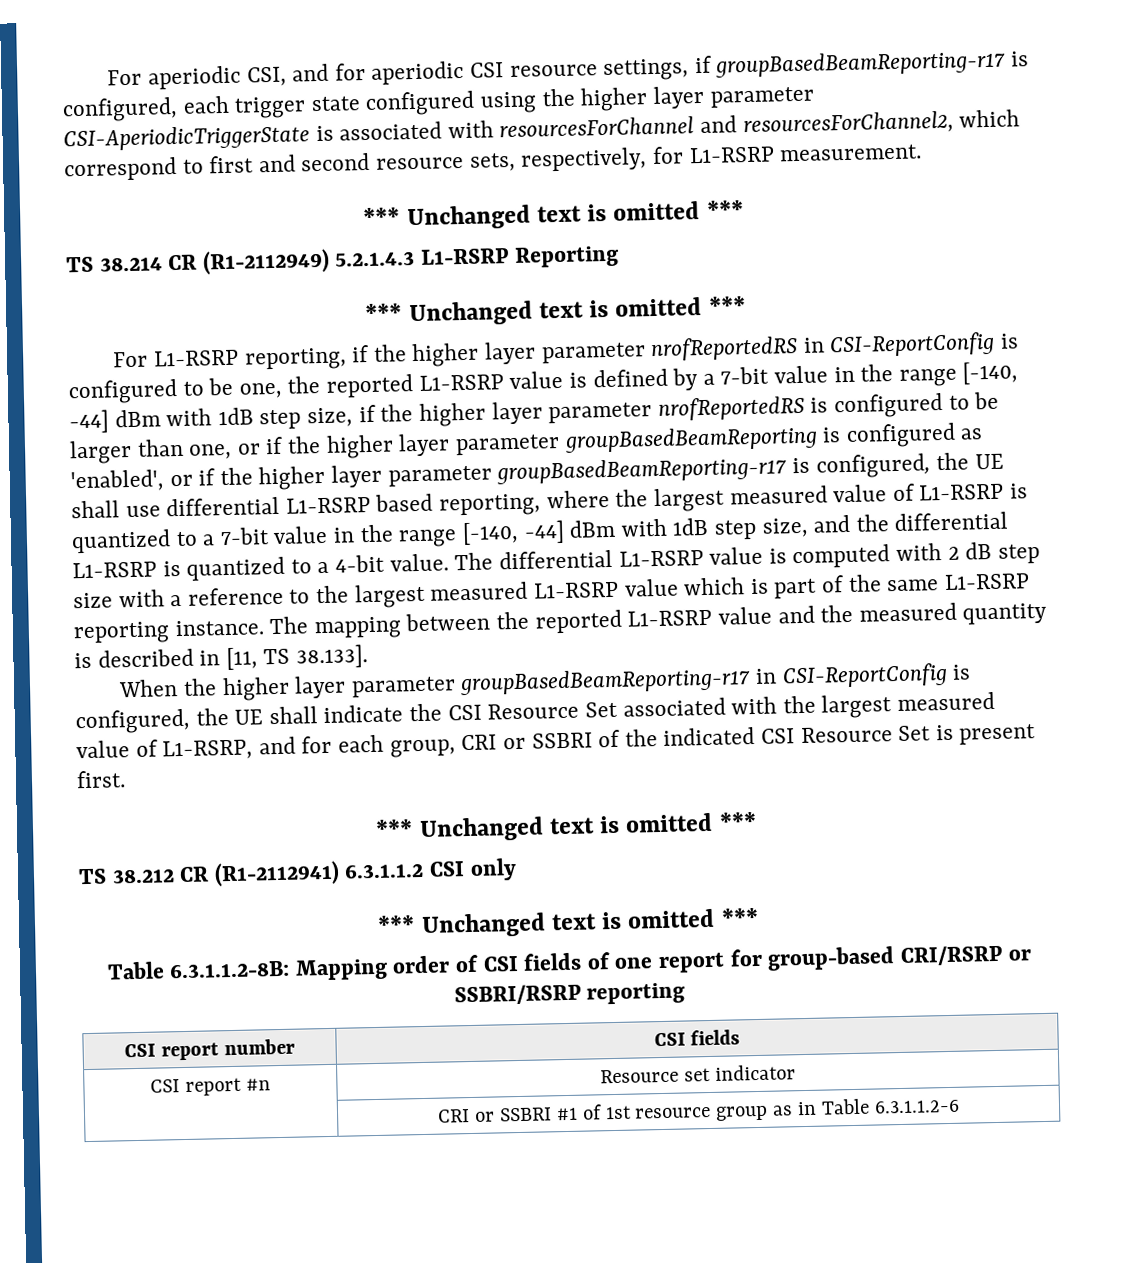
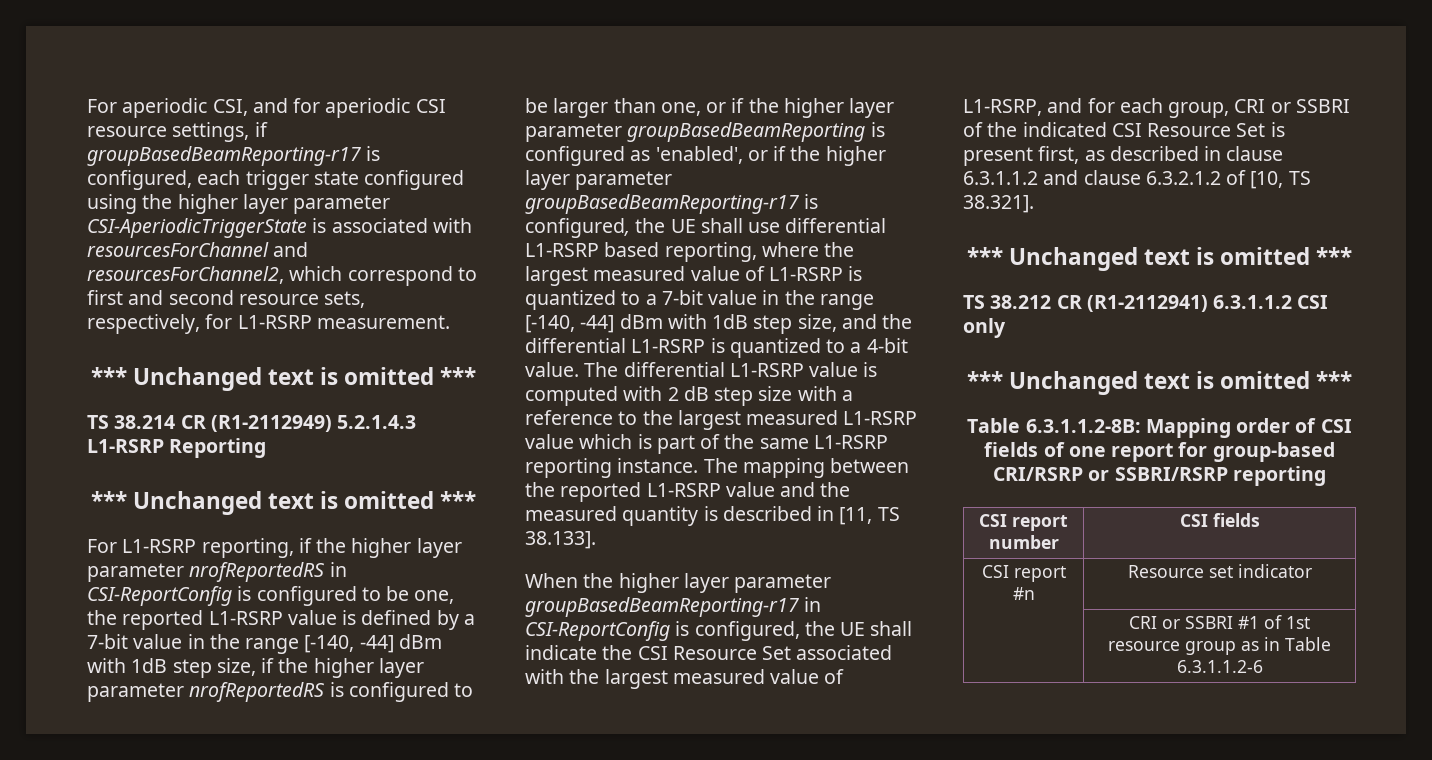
- When the higher layer parameter groupBasedBeamReporting-r17 in CSI-ReportConfig is configured, the UE shall indicate the CSI Resource Set associated with the largest measured value of L1-RSRP, and for each group, CRI or SSBRI of the indicated CSI Resource Set is present first.
+ When the higher layer parameter groupBasedBeamReporting-r17 in CSI-ReportConfig is configured, the UE shall indicate the CSI Resource Set associated with the largest measured value of L1-RSRP, and for each group, CRI or SSBRI of the indicated CSI Resource Set is present first, as described in clause 6.3.1.1.2 and clause 6.3.2.1.2 of [10, TS 38.321].

